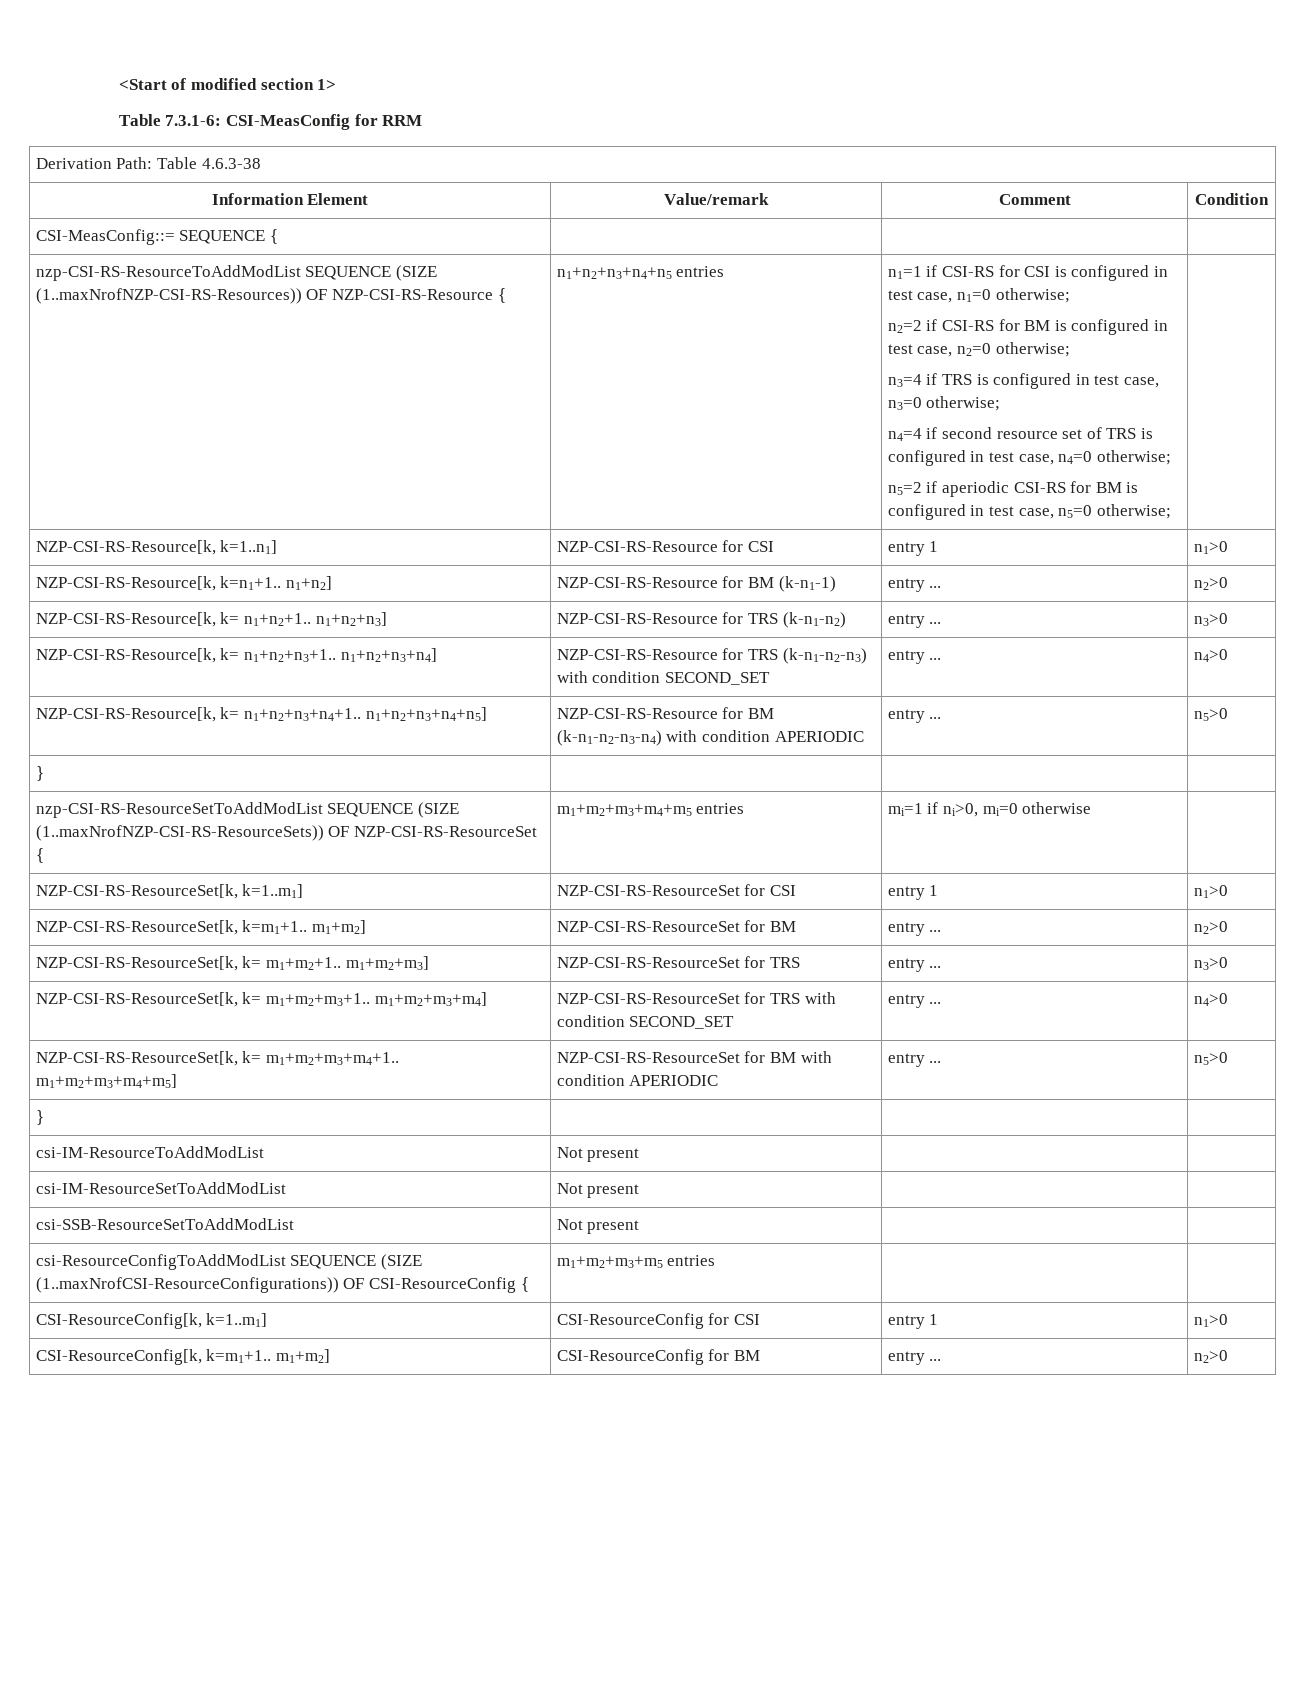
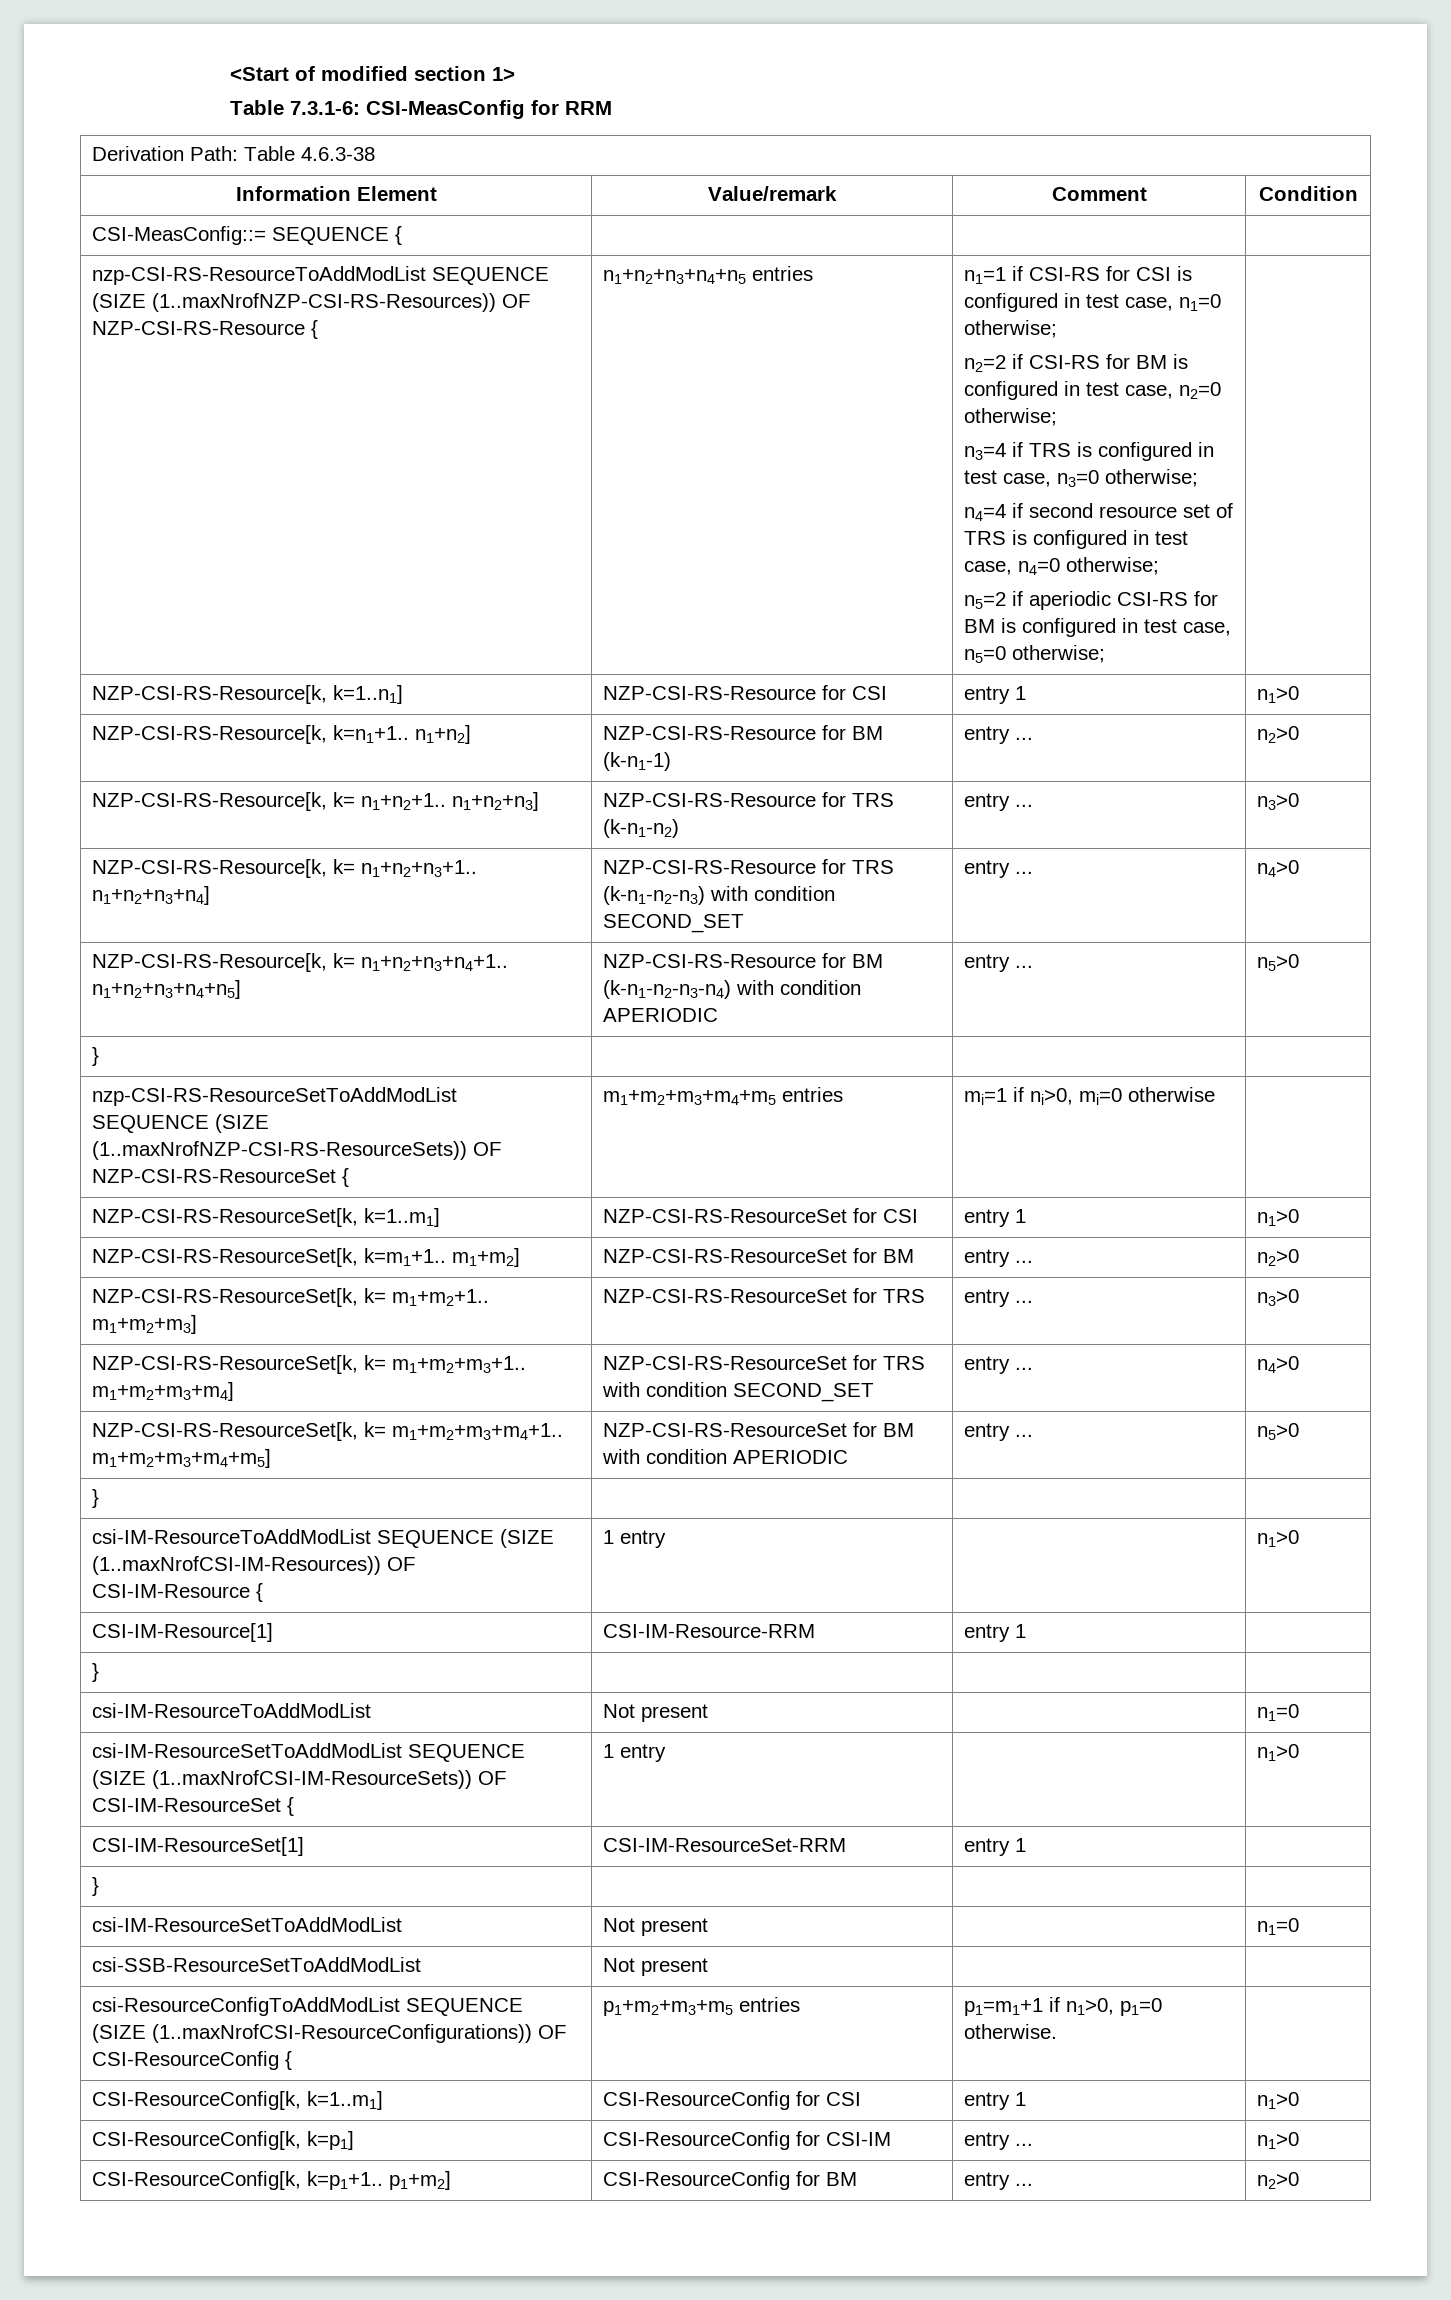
- csi-IM-ResourceToAddModList | Not present | |
+ csi-IM-ResourceToAddModList SEQUENCE (SIZE (1..maxNrofCSI-IM-Resources)) OF CSI-IM-Resource { | 1 entry | | n1>0
+ CSI-IM-Resource[1] | CSI-IM-Resource-RRM | entry 1 |
+ } | | |
+ csi-IM-ResourceToAddModList | Not present | | n1=0
+ csi-IM-ResourceSetToAddModList SEQUENCE (SIZE (1..maxNrofCSI-IM-ResourceSets)) OF CSI-IM-ResourceSet { | 1 entry | | n1>0
+ CSI-IM-ResourceSet[1] | CSI-IM-ResourceSet-RRM | entry 1 |
+ } | | |
- csi-IM-ResourceSetToAddModList | Not present | |
+ csi-IM-ResourceSetToAddModList | Not present | | n1=0
- csi-ResourceConfigToAddModList SEQUENCE (SIZE (1..maxNrofCSI-ResourceConfigurations)) OF CSI-ResourceConfig { | m1+m2+m3+m5 entries | |
+ csi-ResourceConfigToAddModList SEQUENCE (SIZE (1..maxNrofCSI-ResourceConfigurations)) OF CSI-ResourceConfig { | p1+m2+m3+m5 entries | p1=m1+1 if n1>0, p1=0 otherwise. |
- CSI-ResourceConfig[k, k=m1+1.. m1+m2] | CSI-ResourceConfig for BM | entry ... | n2>0
+ CSI-ResourceConfig[k, k=p1] | CSI-ResourceConfig for CSI-IM | entry ... | n1>0
+ CSI-ResourceConfig[k, k=p1+1.. p1+m2] | CSI-ResourceConfig for BM | entry ... | n2>0

